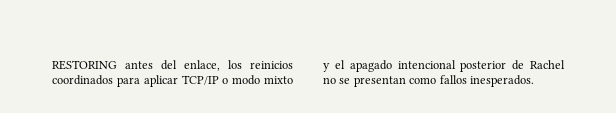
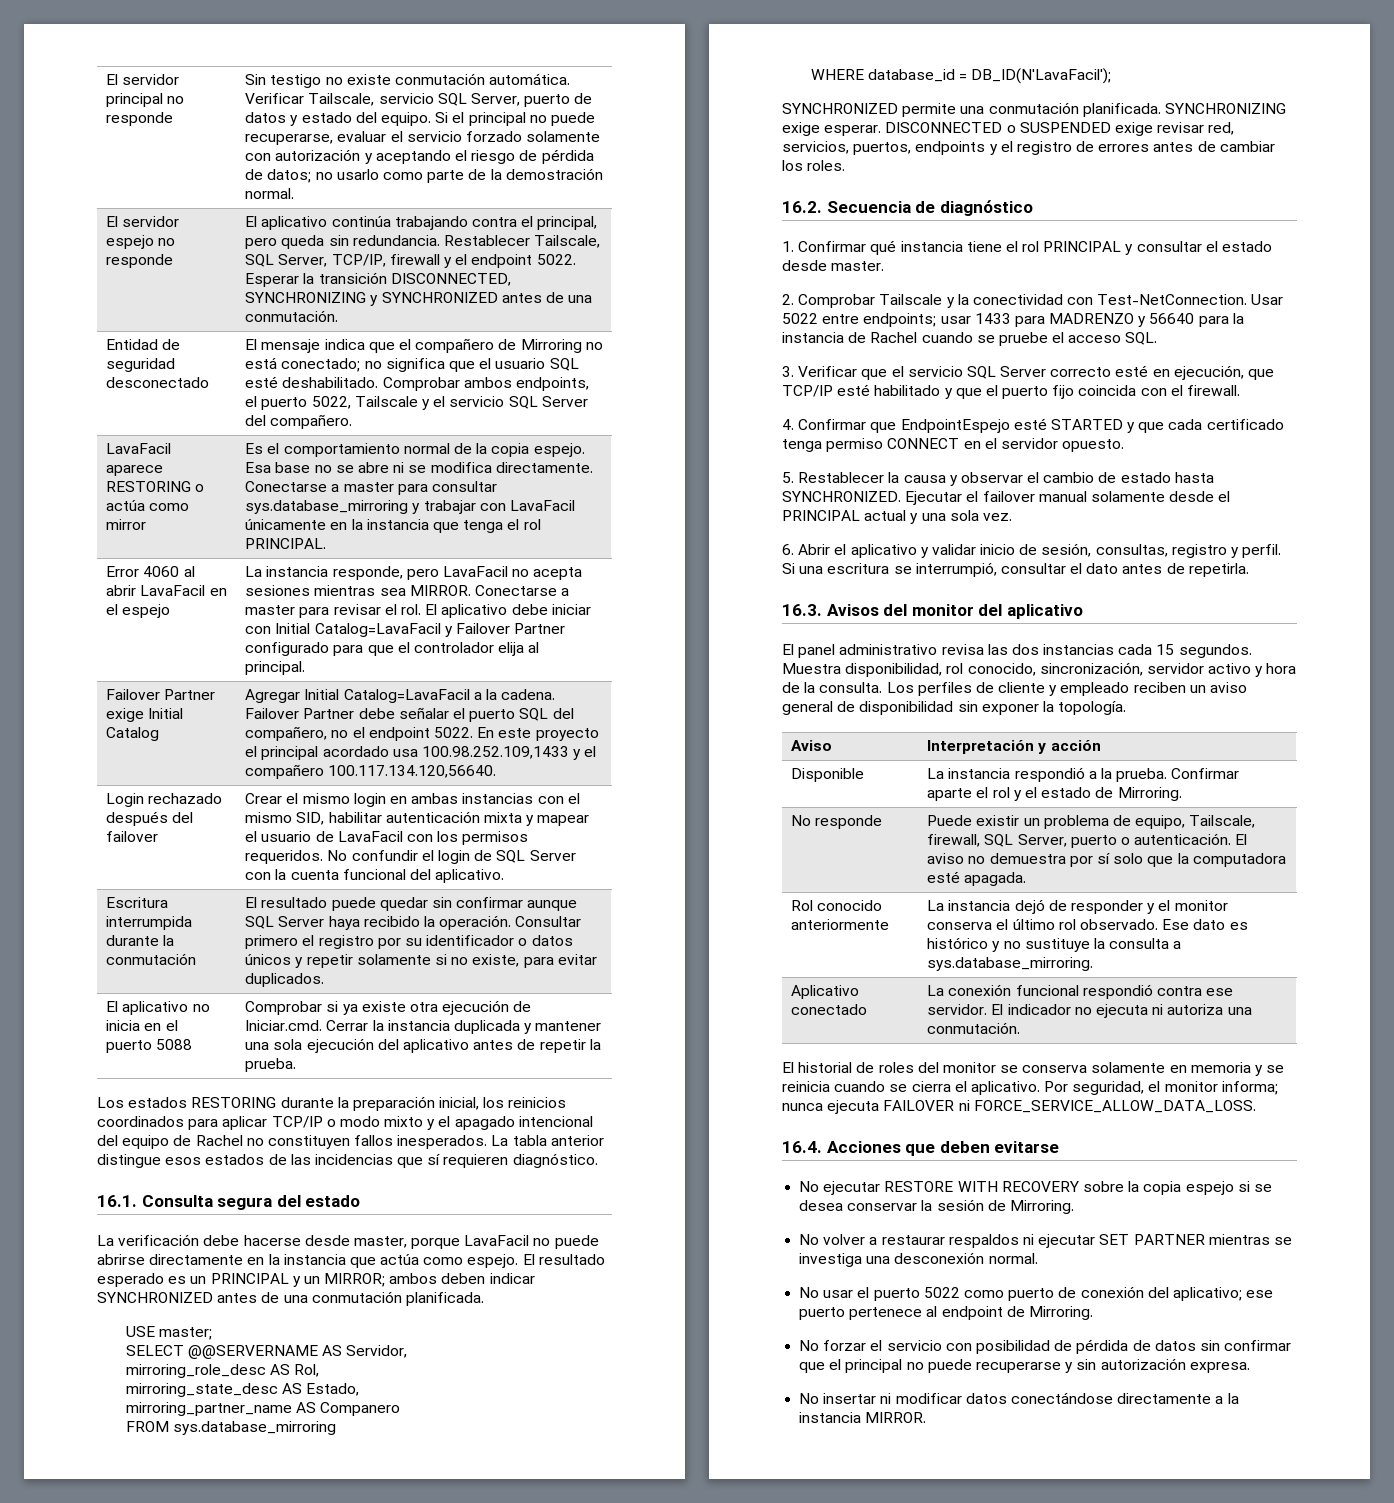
- RESTORING antes del enlace, los reinicios coordinados para aplicar TCP/IP o modo mixto y el apagado intencional posterior de Rachel no se presentan como fallos inesperados.
+ El servidor principal no responde | Sin testigo no existe conmutación automática. Verificar Tailscale, servicio SQL Server, puerto de datos y estado del equipo. Si el principal no puede recuperarse, evaluar el servicio forzado solamente con autorización y aceptando el riesgo de pérdida de datos; no usarlo como parte de la demostración normal.
+ El servidor espejo no responde | El aplicativo continúa trabajando contra el principal, pero queda sin redundancia. Restablecer Tailscale, SQL Server, TCP/IP, firewall y el endpoint 5022. Esperar la transición DISCONNECTED, SYNCHRONIZING y SYNCHRONIZED antes de una conmutación.
+ Entidad de seguridad desconectado | El mensaje indica que el compañero de Mirroring no está conectado; no significa que el usuario SQL esté deshabilitado. Comprobar ambos endpoints, el puerto 5022, Tailscale y el servicio SQL Server del compañero.
+ LavaFacil aparece RESTORING o actúa como mirror | Es el comportamiento normal de la copia espejo. Esa base no se abre ni se modifica directamente. Conectarse a master para consultar sys.database_mirroring y trabajar con LavaFacil únicamente en la instancia que tenga el rol PRINCIPAL.
+ Error 4060 al abrir LavaFacil en el espejo | La instancia responde, pero LavaFacil no acepta sesiones mientras sea MIRROR. Conectarse a master para revisar el rol. El aplicativo debe iniciar con Initial Catalog=LavaFacil y Failover Partner configurado para que el controlador elija al principal.
+ Failover Partner exige Initial Catalog | Agregar Initial Catalog=LavaFacil a la cadena. Failover Partner debe señalar el puerto SQL del compañero, no el endpoint 5022. En este proyecto el principal acordado usa 100.98.252.109,1433 y el compañero 100.117.134.120,56640.
+ Login rechazado después del failover | Crear el mismo login en ambas instancias con el mismo SID, habilitar autenticación mixta y mapear el usuario de LavaFacil con los permisos requeridos. No confundir el login de SQL Server con la cuenta funcional del aplicativo.
+ Escritura interrumpida durante la conmutación | El resultado puede quedar sin confirmar aunque SQL Server haya recibido la operación. Consultar primero el registro por su identificador o datos únicos y repetir solamente si no existe, para evitar duplicados.
+ El aplicativo no inicia en el puerto 5088 | Comprobar si ya existe otra ejecución de Iniciar.cmd. Cerrar la instancia duplicada y mantener una sola ejecución del aplicativo antes de repetir la prueba.
+ Los estados RESTORING durante la preparación inicial, los reinicios coordinados para aplicar TCP/IP o modo mixto y el apagado intencional del equipo de Rachel no constituyen fallos inesperados. La tabla anterior distingue esos estados de las incidencias que sí requieren diagnóstico.
+ 16.1. Consulta segura del estado
+ La verificación debe hacerse desde master, porque LavaFacil no puede abrirse directamente en la instancia que actúa como espejo. El resultado esperado es un PRINCIPAL y un MIRROR; ambos deben indicar SYNCHRONIZED antes de una conmutación planificada.
+ USE master;
+ SELECT @@SERVERNAME AS Servidor,
+ mirroring_role_desc AS Rol,
+ mirroring_state_desc AS Estado,
+ mirroring_partner_name AS Companero
+ FROM sys.database_mirroring
+ WHERE database_id = DB_ID(N'LavaFacil');
+ SYNCHRONIZED permite una conmutación planificada. SYNCHRONIZING exige esperar. DISCONNECTED o SUSPENDED exige revisar red, servicios, puertos, endpoints y el registro de errores antes de cambiar los roles.
+ 16.2. Secuencia de diagnóstico
+ 1. Confirmar qué instancia tiene el rol PRINCIPAL y consultar el estado desde master.
+ 2. Comprobar Tailscale y la conectividad con Test-NetConnection. Usar 5022 entre endpoints; usar 1433 para MADRENZO y 56640 para la instancia de Rachel cuando se pruebe el acceso SQL.
+ 3. Verificar que el servicio SQL Server correcto esté en ejecución, que TCP/IP esté habilitado y que el puerto fijo coincida con el firewall.
+ 4. Confirmar que EndpointEspejo esté STARTED y que cada certificado tenga permiso CONNECT en el servidor opuesto.
+ 5. Restablecer la causa y observar el cambio de estado hasta SYNCHRONIZED. Ejecutar el failover manual solamente desde el PRINCIPAL actual y una sola vez.
+ 6. Abrir el aplicativo y validar inicio de sesión, consultas, registro y perfil. Si una escritura se interrumpió, consultar el dato antes de repetirla.
+ 16.3. Avisos del monitor del aplicativo
+ El panel administrativo revisa las dos instancias cada 15 segundos. Muestra disponibilidad, rol conocido, sincronización, servidor activo y hora de la consulta. Los perfiles de cliente y empleado reciben un aviso general de disponibilidad sin exponer la topología.
+ Aviso | Interpretación y acción
+ Disponible | La instancia respondió a la prueba. Confirmar aparte el rol y el estado de Mirroring.
+ No responde | Puede existir un problema de equipo, Tailscale, firewall, SQL Server, puerto o autenticación. El aviso no demuestra por sí solo que la computadora esté apagada.
+ Rol conocido anteriormente | La instancia dejó de responder y el monitor conserva el último rol observado. Ese dato es histórico y no sustituye la consulta a sys.database_mirroring.
+ Aplicativo conectado | La conexión funcional respondió contra ese servidor. El indicador no ejecuta ni autoriza una conmutación.
+ El historial de roles del monitor se conserva solamente en memoria y se reinicia cuando se cierra el aplicativo. Por seguridad, el monitor informa; nunca ejecuta FAILOVER ni FORCE_SERVICE_ALLOW_DATA_LOSS.
+ 16.4. Acciones que deben evitarse
+ No ejecutar RESTORE WITH RECOVERY sobre la copia espejo si se desea conservar la sesión de Mirroring.
+ No volver a restaurar respaldos ni ejecutar SET PARTNER mientras se investiga una desconexión normal.
+ No usar el puerto 5022 como puerto de conexión del aplicativo; ese puerto pertenece al endpoint de Mirroring.
+ No forzar el servicio con posibilidad de pérdida de datos sin confirmar que el principal no puede recuperarse y sin autorización expresa.
+ No insertar ni modificar datos conectándose directamente a la instancia MIRROR.

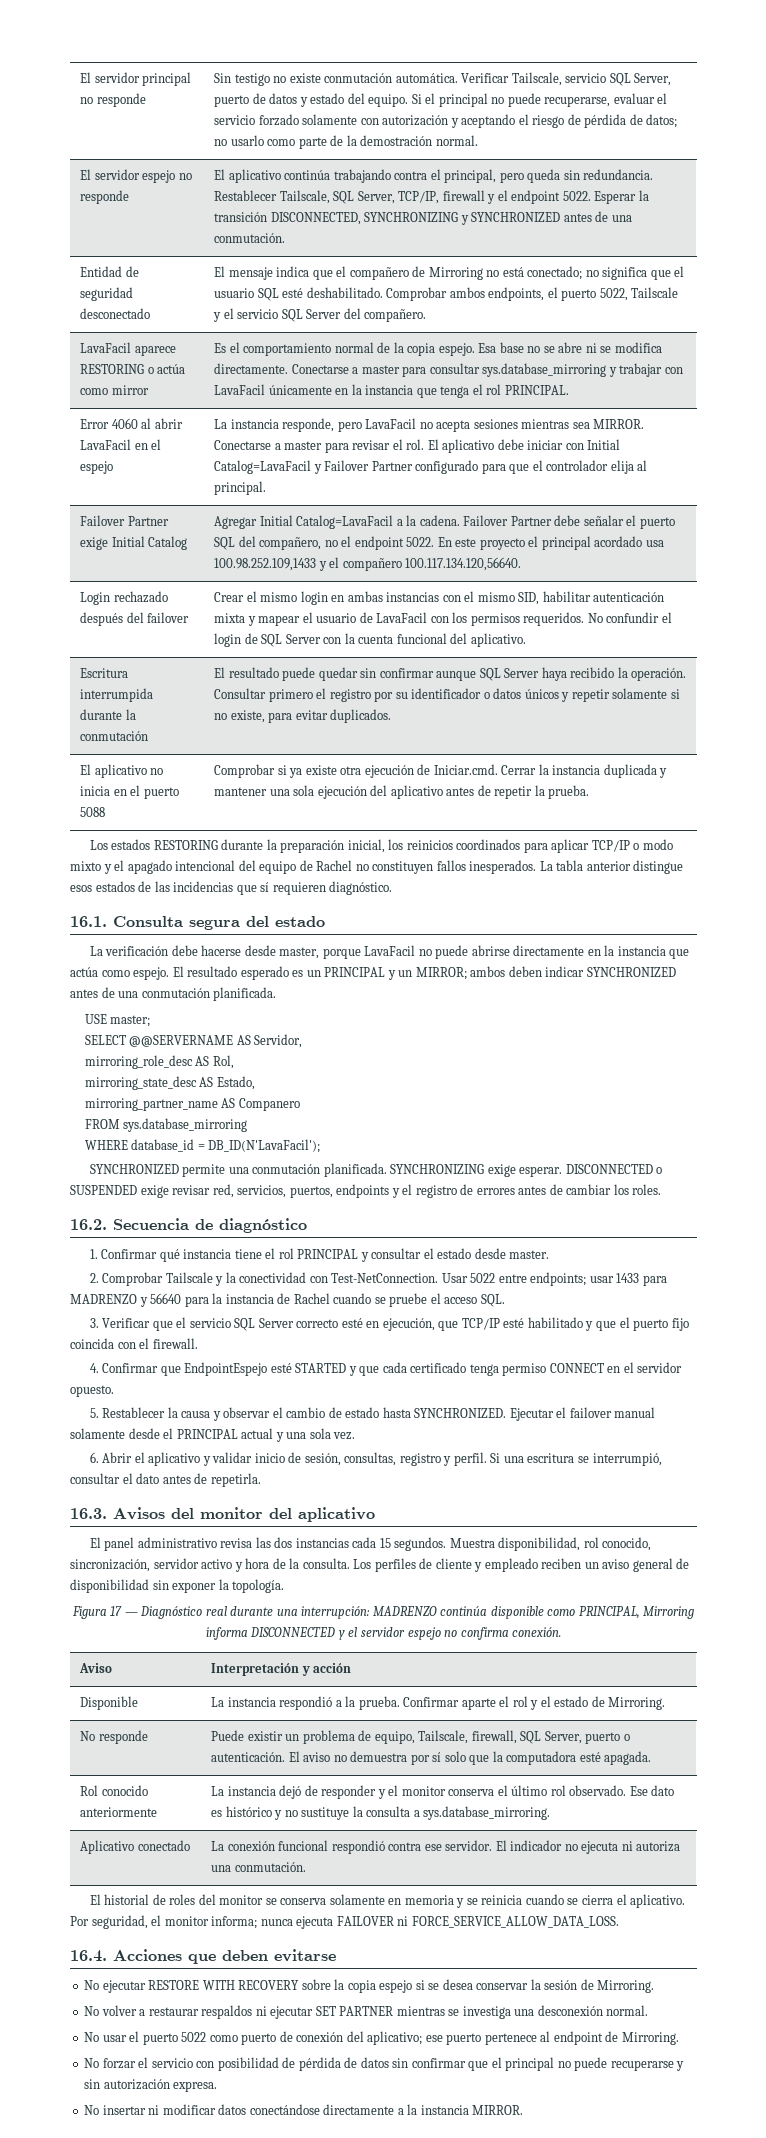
+ Figura 17 — Diagnóstico real durante una interrupción: MADRENZO continúa disponible como PRINCIPAL, Mirroring informa DISCONNECTED y el servidor espejo no confirma conexión.

